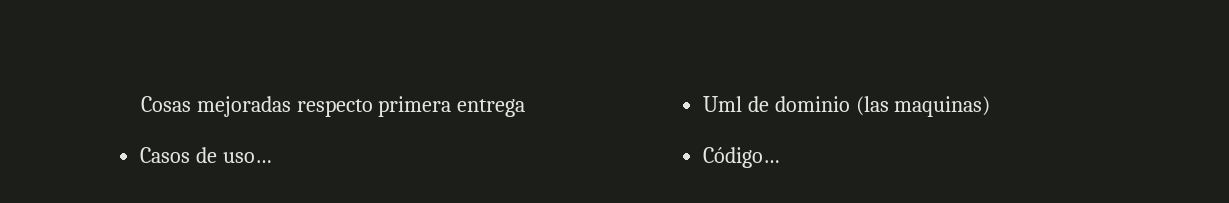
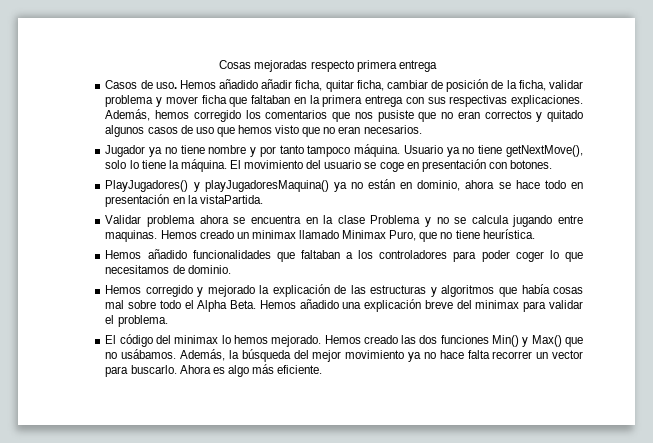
- Casos de uso…
- Uml de dominio (las maquinas)
- Código…
+ Casos de uso. Hemos añadido añadir ficha, quitar ficha, cambiar de posición de la ficha, validar problema y mover ficha que faltaban en la primera entrega con sus respectivas explicaciones. Además, hemos corregido los comentarios que nos pusiste que no eran correctos y quitado algunos casos de uso que hemos visto que no eran necesarios.
+ Jugador ya no tiene nombre y por tanto tampoco máquina. Usuario ya no tiene getNextMove(), solo lo tiene la máquina. El movimiento del usuario se coge en presentación con botones.
+ PlayJugadores() y playJugadoresMaquina() ya no están en dominio, ahora se hace todo en presentación en la vistaPartida.
+ Validar problema ahora se encuentra en la clase Problema y no se calcula jugando entre maquinas. Hemos creado un minimax llamado Minimax Puro, que no tiene heurística.
+ Hemos añadido funcionalidades que faltaban a los controladores para poder coger lo que necesitamos de dominio.
+ Hemos corregido y mejorado la explicación de las estructuras y algoritmos que había cosas mal sobre todo el Alpha Beta. Hemos añadido una explicación breve del minimax para validar el problema.
+ El código del minimax lo hemos mejorado. Hemos creado las dos funciones Min() y Max() que no usábamos. Además, la búsqueda del mejor movimiento ya no hace falta recorrer un vector para buscarlo. Ahora es algo más eficiente.

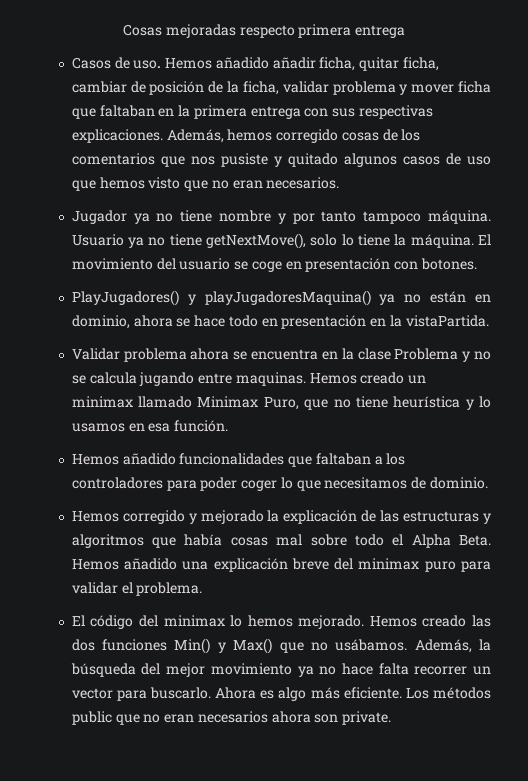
- Además, hemos corregido los comentarios que nos pusiste que no eran correctos y quitado algunos casos de uso que hemos visto que no eran necesarios.
+ Además, hemos corregido cosas de los comentarios que nos pusiste y quitado algunos casos de uso que hemos visto que no eran necesarios.
- Hemos creado un minimax llamado Minimax Puro, que no tiene heurística.
+ Hemos creado un minimax llamado Minimax Puro, que no tiene heurística y lo usamos en esa función.
- Hemos añadido una explicación breve del minimax para validar el problema.
+ Hemos añadido una explicación breve del minimax puro para validar el problema.
+ Los métodos public que no eran necesarios ahora son private.

